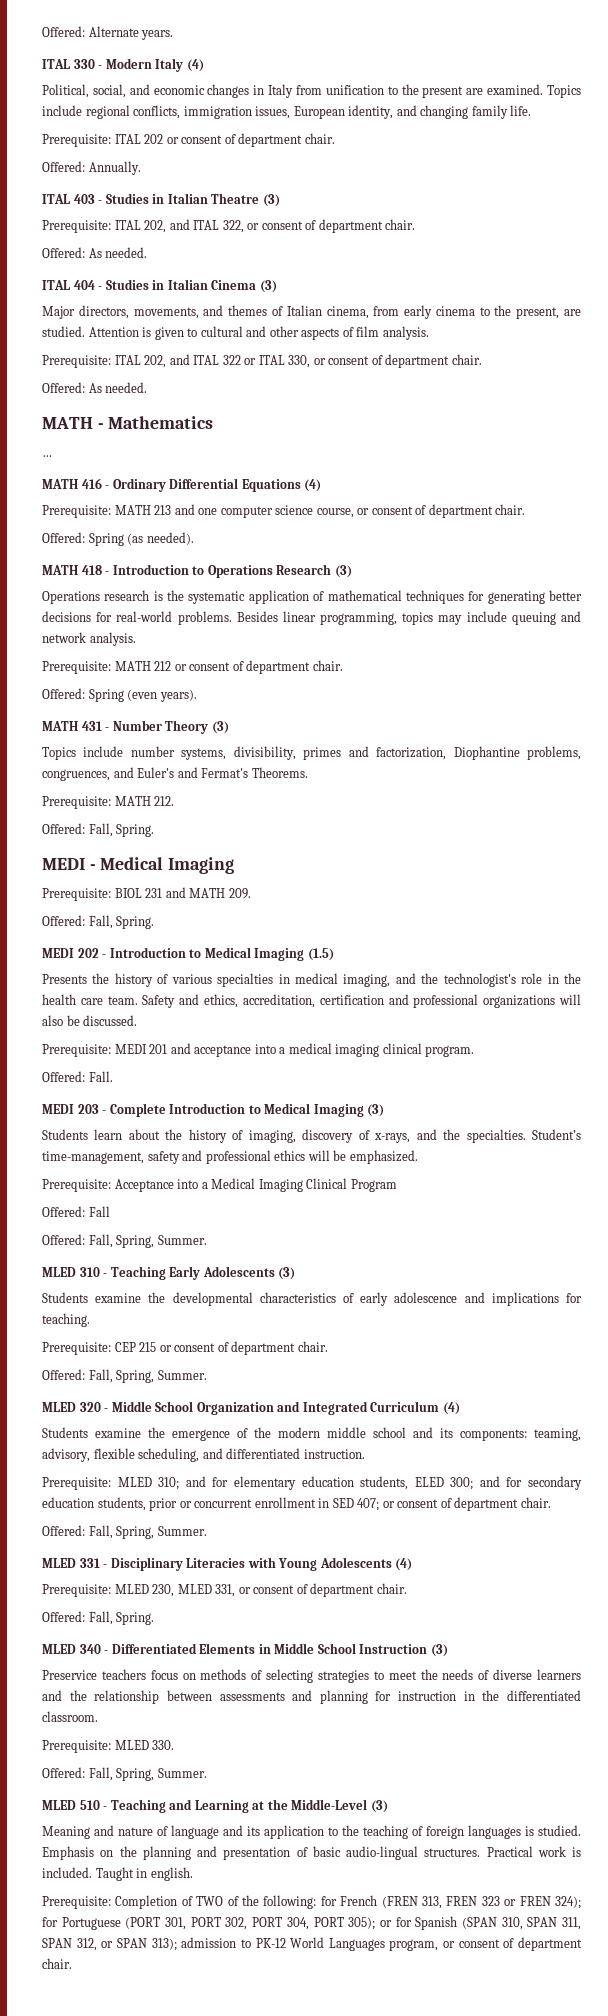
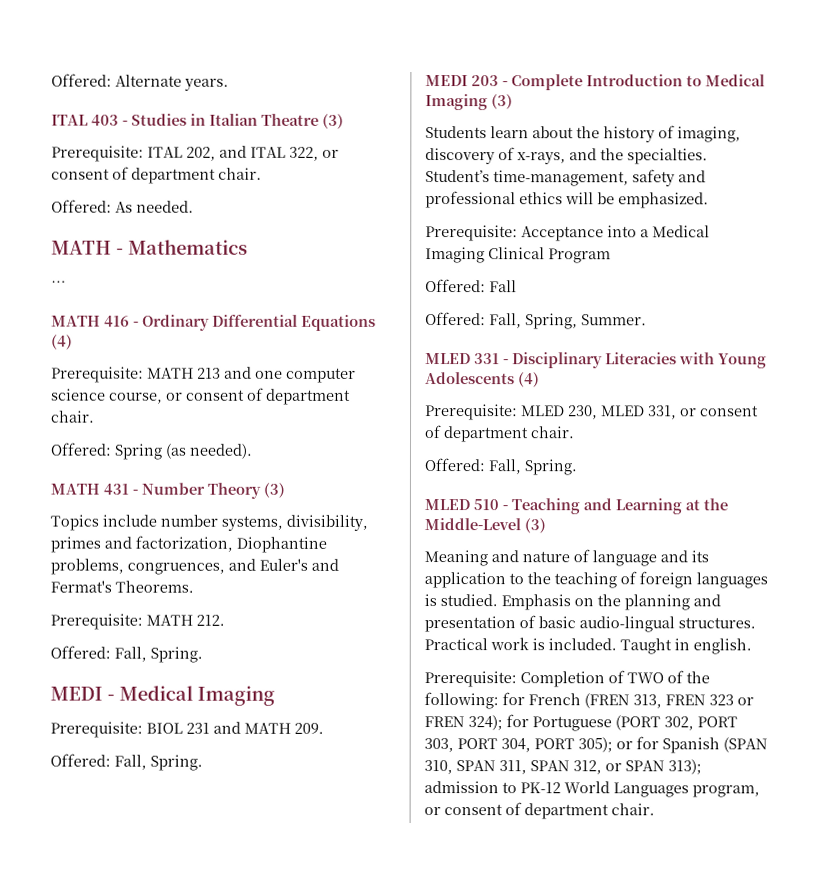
- ITAL 330 - Modern Italy (4)
- Political, social, and economic changes in Italy from unification to the present are examined. Topics include regional conflicts, immigration issues, European identity, and changing family life.
- Prerequisite: ITAL 202 or consent of department chair.
- Offered: Annually.
- ITAL 404 - Studies in Italian Cinema (3)
- Major directors, movements, and themes of Italian cinema, from early cinema to the present, are studied. Attention is given to cultural and other aspects of film analysis.
- Prerequisite: ITAL 202, and ITAL 322 or ITAL 330, or consent of department chair.
- Offered: As needed.
- MATH 418 - Introduction to Operations Research (3)
- Operations research is the systematic application of mathematical techniques for generating better decisions for real-world problems. Besides linear programming, topics may include queuing and network analysis.
- Prerequisite: MATH 212 or consent of department chair.
- Offered: Spring (even years).
- MEDI 202 - Introduction to Medical Imaging (1.5)
- Presents the history of various specialties in medical imaging, and the technologist's role in the health care team. Safety and ethics, accreditation, certification and professional organizations will also be discussed.
- Prerequisite: MEDI 201 and acceptance into a medical imaging clinical program.
- Offered: Fall.
- MLED 310 - Teaching Early Adolescents (3)
- Students examine the developmental characteristics of early adolescence and implications for teaching.
- Prerequisite: CEP 215 or consent of department chair.
- Offered: Fall, Spring, Summer.
- MLED 320 - Middle School Organization and Integrated Curriculum (4)
- Students examine the emergence of the modern middle school and its components: teaming, advisory, flexible scheduling, and differentiated instruction.
- Prerequisite: MLED 310; and for elementary education students, ELED 300; and for secondary education students, prior or concurrent enrollment in SED 407; or consent of department chair.
- Offered: Fall, Spring, Summer.
- MLED 340 - Differentiated Elements in Middle School Instruction (3)
- Preservice teachers focus on methods of selecting strategies to meet the needs of diverse learners and the relationship between assessments and planning for instruction in the differentiated classroom.
- Prerequisite: MLED 330.
- Offered: Fall, Spring, Summer.
- Prerequisite: Completion of TWO of the following: for French (FREN 313, FREN 323 or FREN 324); for Portuguese (PORT 301, PORT 302, PORT 304, PORT 305); or for Spanish (SPAN 310, SPAN 311, SPAN 312, or SPAN 313); admission to PK-12 World Languages program, or consent of department chair.
+ Prerequisite: Completion of TWO of the following: for French (FREN 313, FREN 323 or FREN 324); for Portuguese (PORT 302, PORT 303, PORT 304, PORT 305); or for Spanish (SPAN 310, SPAN 311, SPAN 312, or SPAN 313); admission to PK-12 World Languages program, or consent of department chair.

